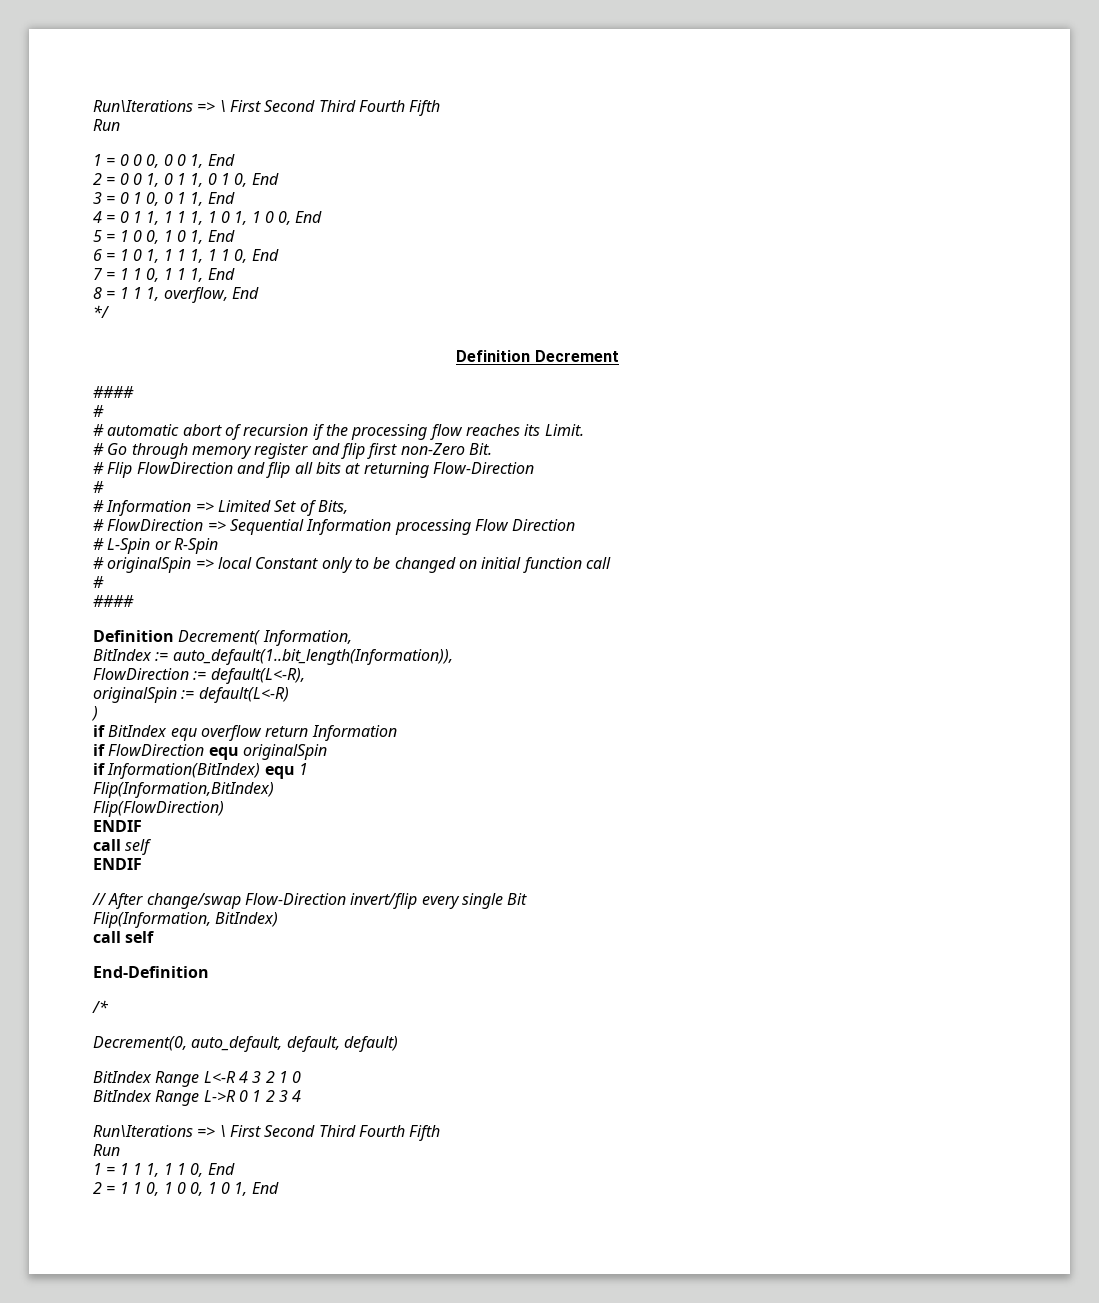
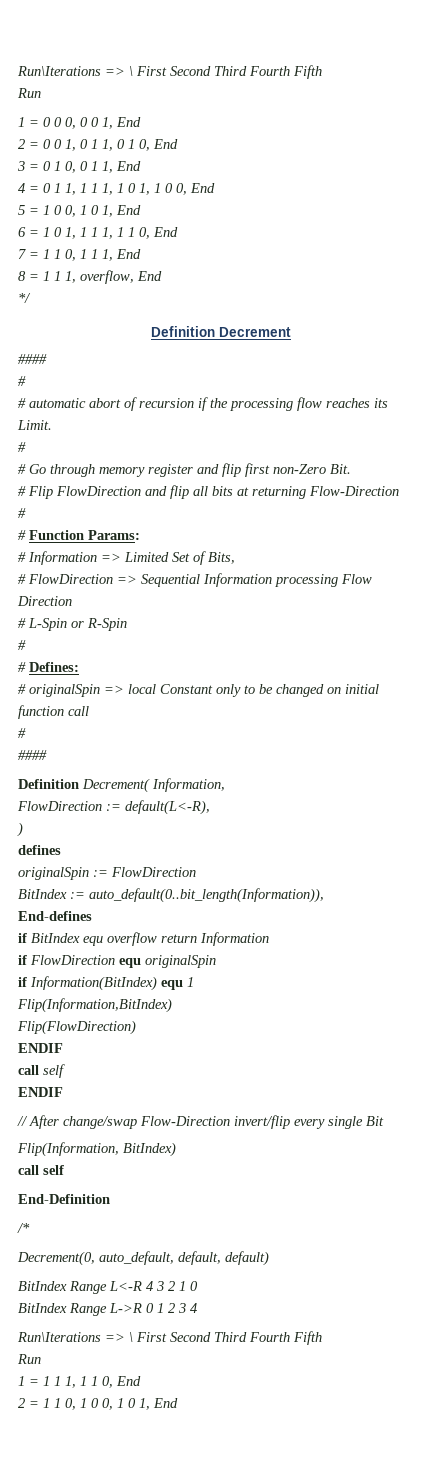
  # automatic abort of recursion if the processing flow reaches its Limit.
+ #
+ # Function Params:
  # L-Spin or R-Spin
+ #
+ # Defines:
- BitIndex := auto_default(1..bit_length(Information)),
+ )
+ defines
- originalSpin := default(L<-R)
- )
+ originalSpin := FlowDirection
+ BitIndex := auto_default(0..bit_length(Information)),
+ End-defines

